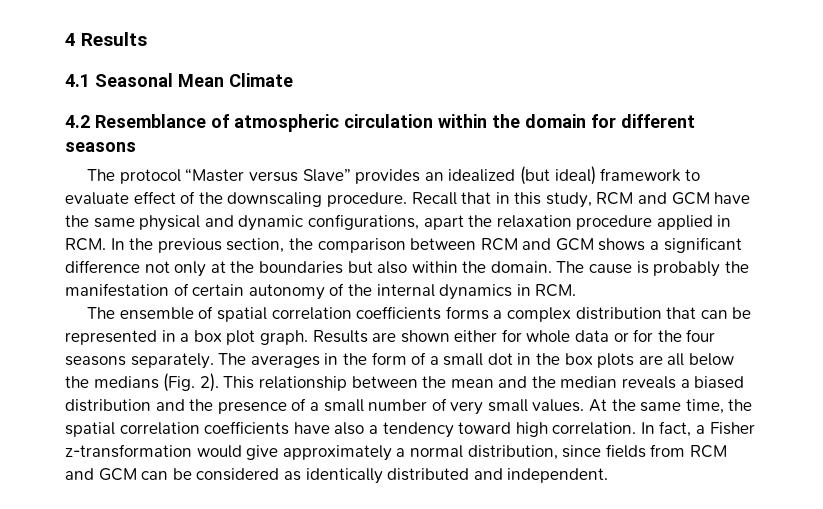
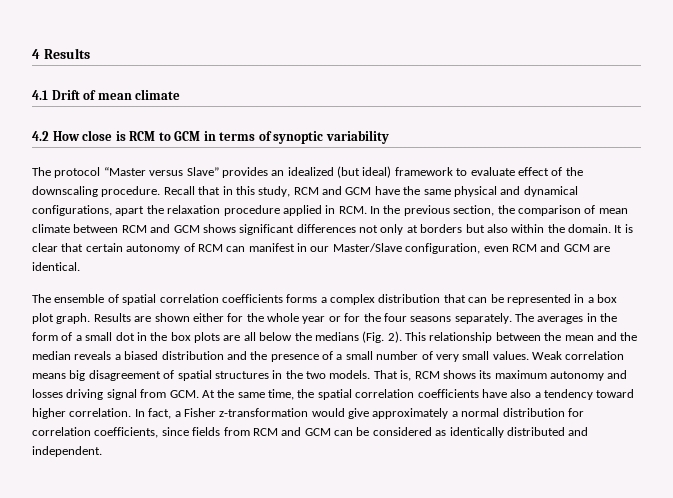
- 4.1 Seasonal Mean Climate
- 4.2 Resemblance of atmospheric circulation within the domain for different seasons
+ 4.1 Drift of mean climate
+ 4.2 How close is RCM to GCM in terms of synoptic variability
- Recall that in this study, RCM and GCM have the same physical and dynamic configurations, apart the relaxation procedure applied in RCM. In the previous section, the comparison between RCM and GCM shows a significant difference not only at the boundaries but also within the domain.
+ Recall that in this study, RCM and GCM have the same physical and dynamical configurations, apart the relaxation procedure applied in RCM. In the previous section, the comparison of mean climate between RCM and GCM shows significant differences not only at borders but also within the domain.
- The cause is probably the manifestation of certain autonomy of the internal dynamics in RCM.
+ It is clear that certain autonomy of RCM can manifest in our Master/Slave configuration, even RCM and GCM are identical.
- Results are shown either for whole data or for the four seasons separately.
+ Results are shown either for the whole year or for the four seasons separately.
- At the same time, the spatial correlation coefficients have also a tendency toward high correlation.
+ Weak correlation means big disagreement of spatial structures in the two models. That is, RCM shows its maximum autonomy and losses driving signal from GCM. At the same time, the spatial correlation coefficients have also a tendency toward higher correlation.
- In fact, a Fisher z-transformation would give approximately a normal distribution, since fields from RCM and GCM can be considered as identically distributed and independent.
+ In fact, a Fisher z-transformation would give approximately a normal distribution for correlation coefficients, since fields from RCM and GCM can be considered as identically distributed and independent.

